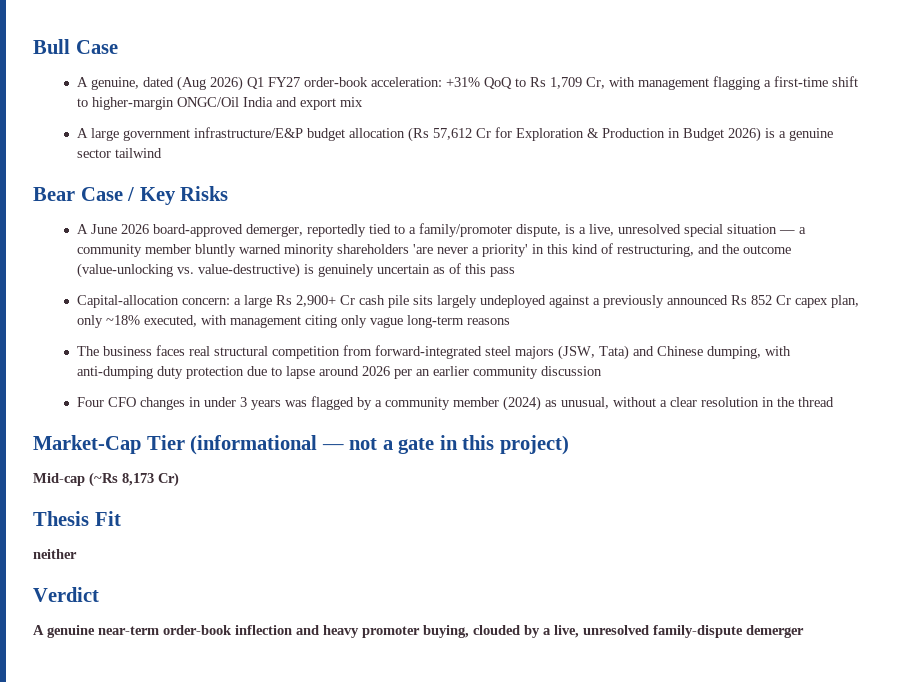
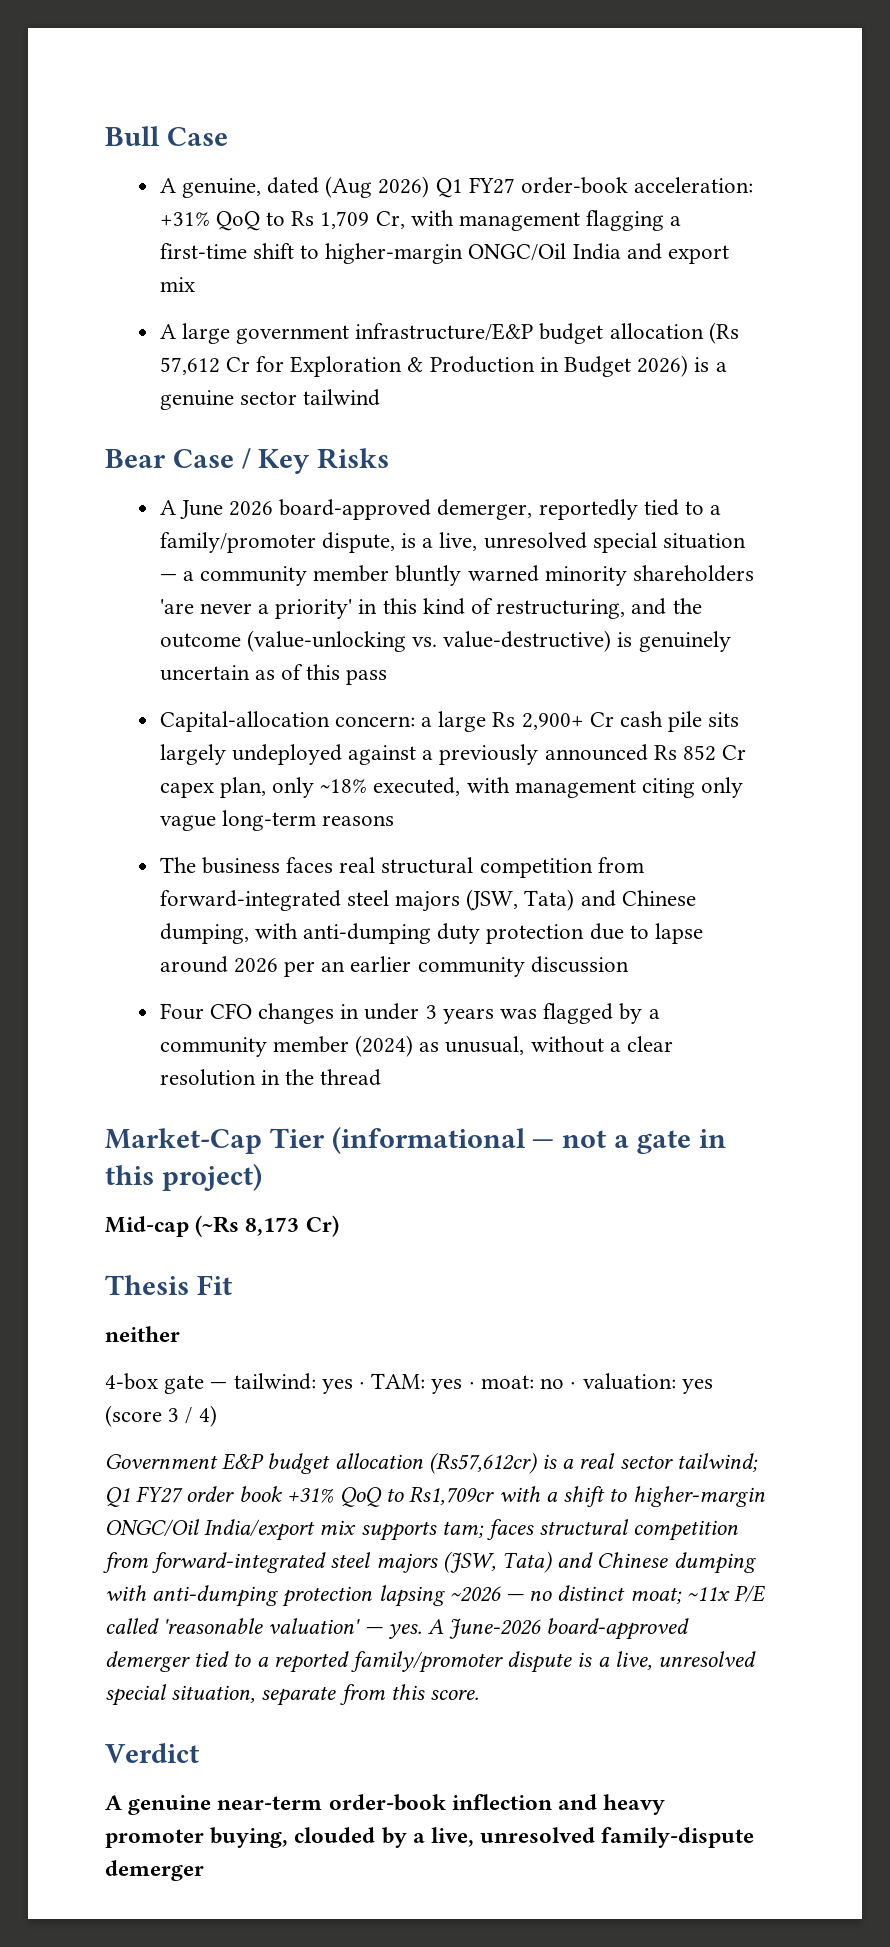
+ 4-box gate — tailwind: yes · TAM: yes · moat: no · valuation: yes (score 3 / 4)
+ Government E&P budget allocation (Rs57,612cr) is a real sector tailwind; Q1 FY27 order book +31% QoQ to Rs1,709cr with a shift to higher-margin ONGC/Oil India/export mix supports tam; faces structural competition from forward-integrated steel majors (JSW, Tata) and Chinese dumping with anti-dumping protection lapsing ~2026 — no distinct moat; ~11x P/E called 'reasonable valuation' — yes. A June-2026 board-approved demerger tied to a reported family/promoter dispute is a live, unresolved special situation, separate from this score.

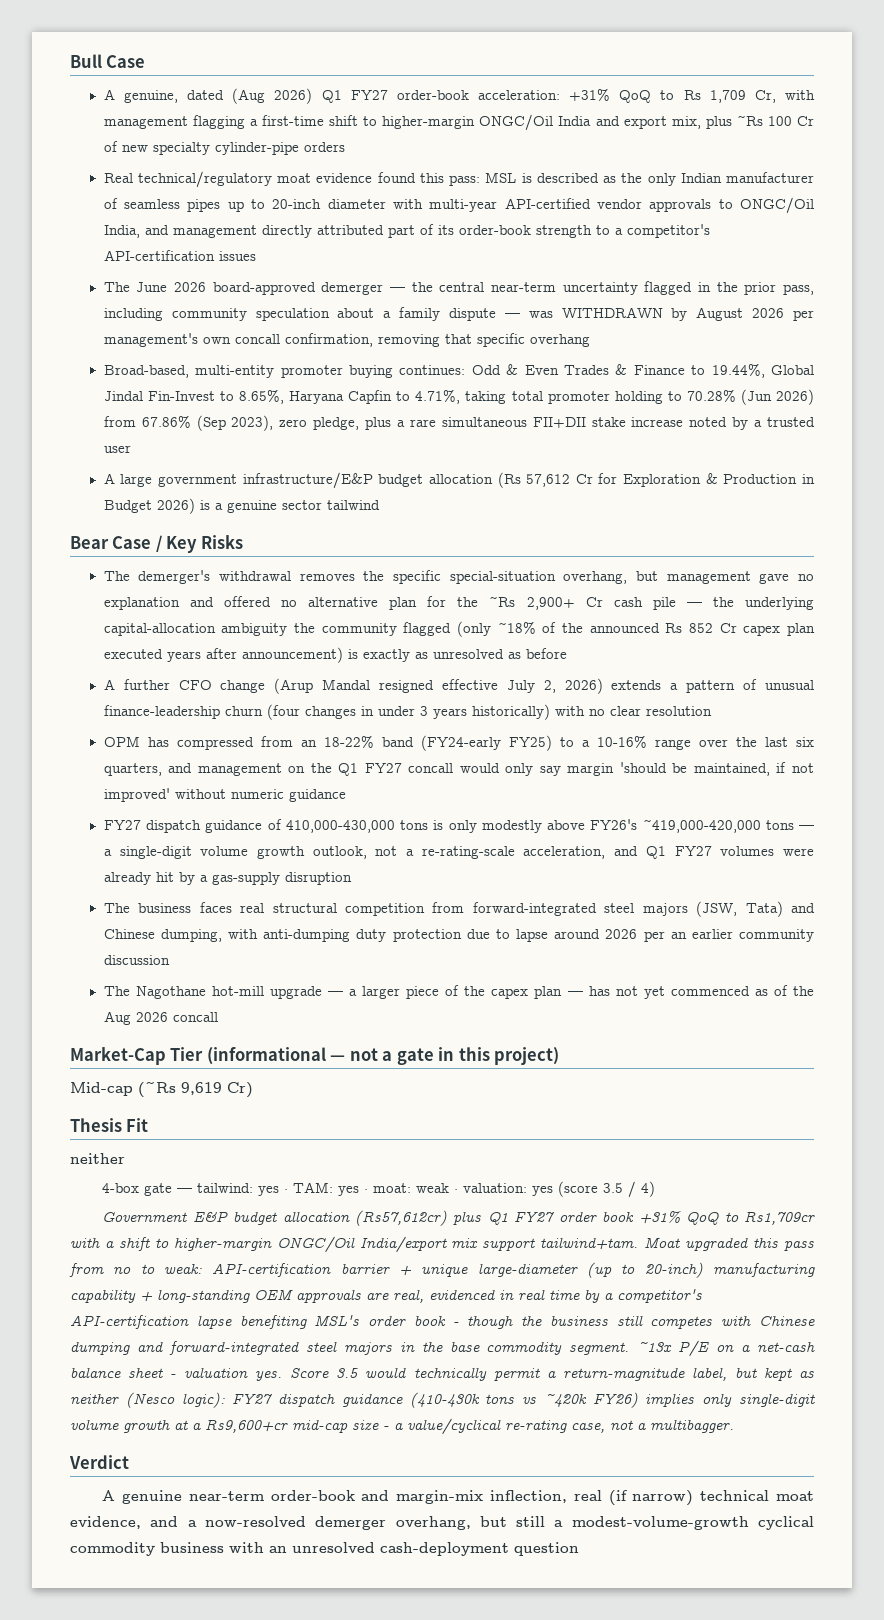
- A genuine, dated (Aug 2026) Q1 FY27 order-book acceleration: +31% QoQ to Rs 1,709 Cr, with management flagging a first-time shift to higher-margin ONGC/Oil India and export mix
+ A genuine, dated (Aug 2026) Q1 FY27 order-book acceleration: +31% QoQ to Rs 1,709 Cr, with management flagging a first-time shift to higher-margin ONGC/Oil India and export mix, plus ~Rs 100 Cr of new specialty cylinder-pipe orders
+ Real technical/regulatory moat evidence found this pass: MSL is described as the only Indian manufacturer of seamless pipes up to 20-inch diameter with multi-year API-certified vendor approvals to ONGC/Oil India, and management directly attributed part of its order-book strength to a competitor's API-certification issues
+ The June 2026 board-approved demerger — the central near-term uncertainty flagged in the prior pass, including community speculation about a family dispute — was WITHDRAWN by August 2026 per management's own concall confirmation, removing that specific overhang
+ Broad-based, multi-entity promoter buying continues: Odd & Even Trades & Finance to 19.44%, Global Jindal Fin-Invest to 8.65%, Haryana Capfin to 4.71%, taking total promoter holding to 70.28% (Jun 2026) from 67.86% (Sep 2023), zero pledge, plus a rare simultaneous FII+DII stake increase noted by a trusted user
- A June 2026 board-approved demerger, reportedly tied to a family/promoter dispute, is a live, unresolved special situation — a community member bluntly warned minority shareholders 'are never a priority' in this kind of restructuring, and the outcome (value-unlocking vs. value-destructive) is genuinely uncertain as of this pass
- Capital-allocation concern: a large Rs 2,900+ Cr cash pile sits largely undeployed against a previously announced Rs 852 Cr capex plan, only ~18% executed, with management citing only vague long-term reasons
+ The demerger's withdrawal removes the specific special-situation overhang, but management gave no explanation and offered no alternative plan for the ~Rs 2,900+ Cr cash pile — the underlying capital-allocation ambiguity the community flagged (only ~18% of the announced Rs 852 Cr capex plan executed years after announcement) is exactly as unresolved as before
+ A further CFO change (Arup Mandal resigned effective July 2, 2026) extends a pattern of unusual finance-leadership churn (four changes in under 3 years historically) with no clear resolution
+ OPM has compressed from an 18-22% band (FY24-early FY25) to a 10-16% range over the last six quarters, and management on the Q1 FY27 concall would only say margin 'should be maintained, if not improved' without numeric guidance
+ FY27 dispatch guidance of 410,000-430,000 tons is only modestly above FY26's ~419,000-420,000 tons — a single-digit volume growth outlook, not a re-rating-scale acceleration, and Q1 FY27 volumes were already hit by a gas-supply disruption
- Four CFO changes in under 3 years was flagged by a community member (2024) as unusual, without a clear resolution in the thread
+ The Nagothane hot-mill upgrade — a larger piece of the capex plan — has not yet commenced as of the Aug 2026 concall
- Mid-cap (~Rs 8,173 Cr)
+ Mid-cap (~Rs 9,619 Cr)
- 4-box gate — tailwind: yes · TAM: yes · moat: no · valuation: yes (score 3 / 4)
+ 4-box gate — tailwind: yes · TAM: yes · moat: weak · valuation: yes (score 3.5 / 4)
- Government E&P budget allocation (Rs57,612cr) is a real sector tailwind; Q1 FY27 order book +31% QoQ to Rs1,709cr with a shift to higher-margin ONGC/Oil India/export mix supports tam; faces structural competition from forward-integrated steel majors (JSW, Tata) and Chinese dumping with anti-dumping protection lapsing ~2026 — no distinct moat; ~11x P/E called 'reasonable valuation' — yes. A June-2026 board-approved demerger tied to a reported family/promoter dispute is a live, unresolved special situation, separate from this score.
+ Government E&P budget allocation (Rs57,612cr) plus Q1 FY27 order book +31% QoQ to Rs1,709cr with a shift to higher-margin ONGC/Oil India/export mix support tailwind+tam. Moat upgraded this pass from no to weak: API-certification barrier + unique large-diameter (up to 20-inch) manufacturing capability + long-standing OEM approvals are real, evidenced in real time by a competitor's API-certification lapse benefiting MSL's order book - though the business still competes with Chinese dumping and forward-integrated steel majors in the base commodity segment. ~13x P/E on a net-cash balance sheet - valuation yes. Score 3.5 would technically permit a return-magnitude label, but kept as neither (Nesco logic): FY27 dispatch guidance (410-430k tons vs ~420k FY26) implies only single-digit volume growth at a Rs9,600+cr mid-cap size - a value/cyclical re-rating case, not a multibagger.
- A genuine near-term order-book inflection and heavy promoter buying, clouded by a live, unresolved family-dispute demerger
+ A genuine near-term order-book and margin-mix inflection, real (if narrow) technical moat evidence, and a now-resolved demerger overhang, but still a modest-volume-growth cyclical commodity business with an unresolved cash-deployment question

